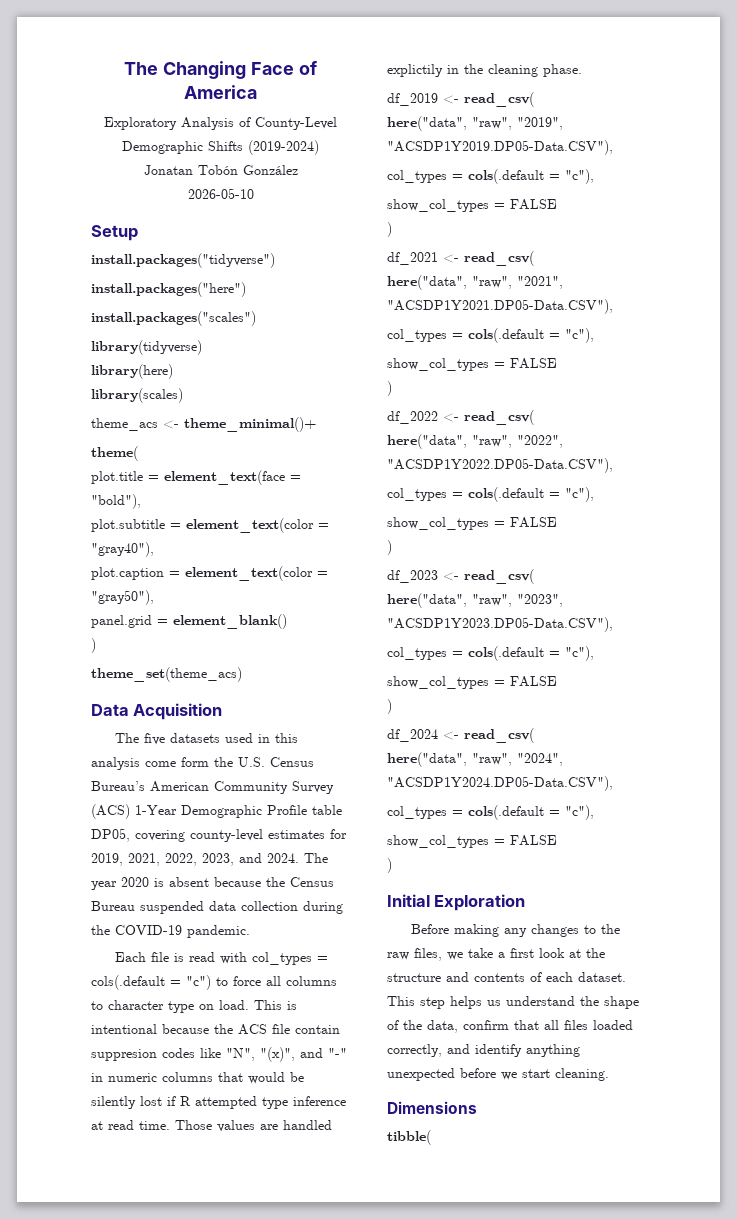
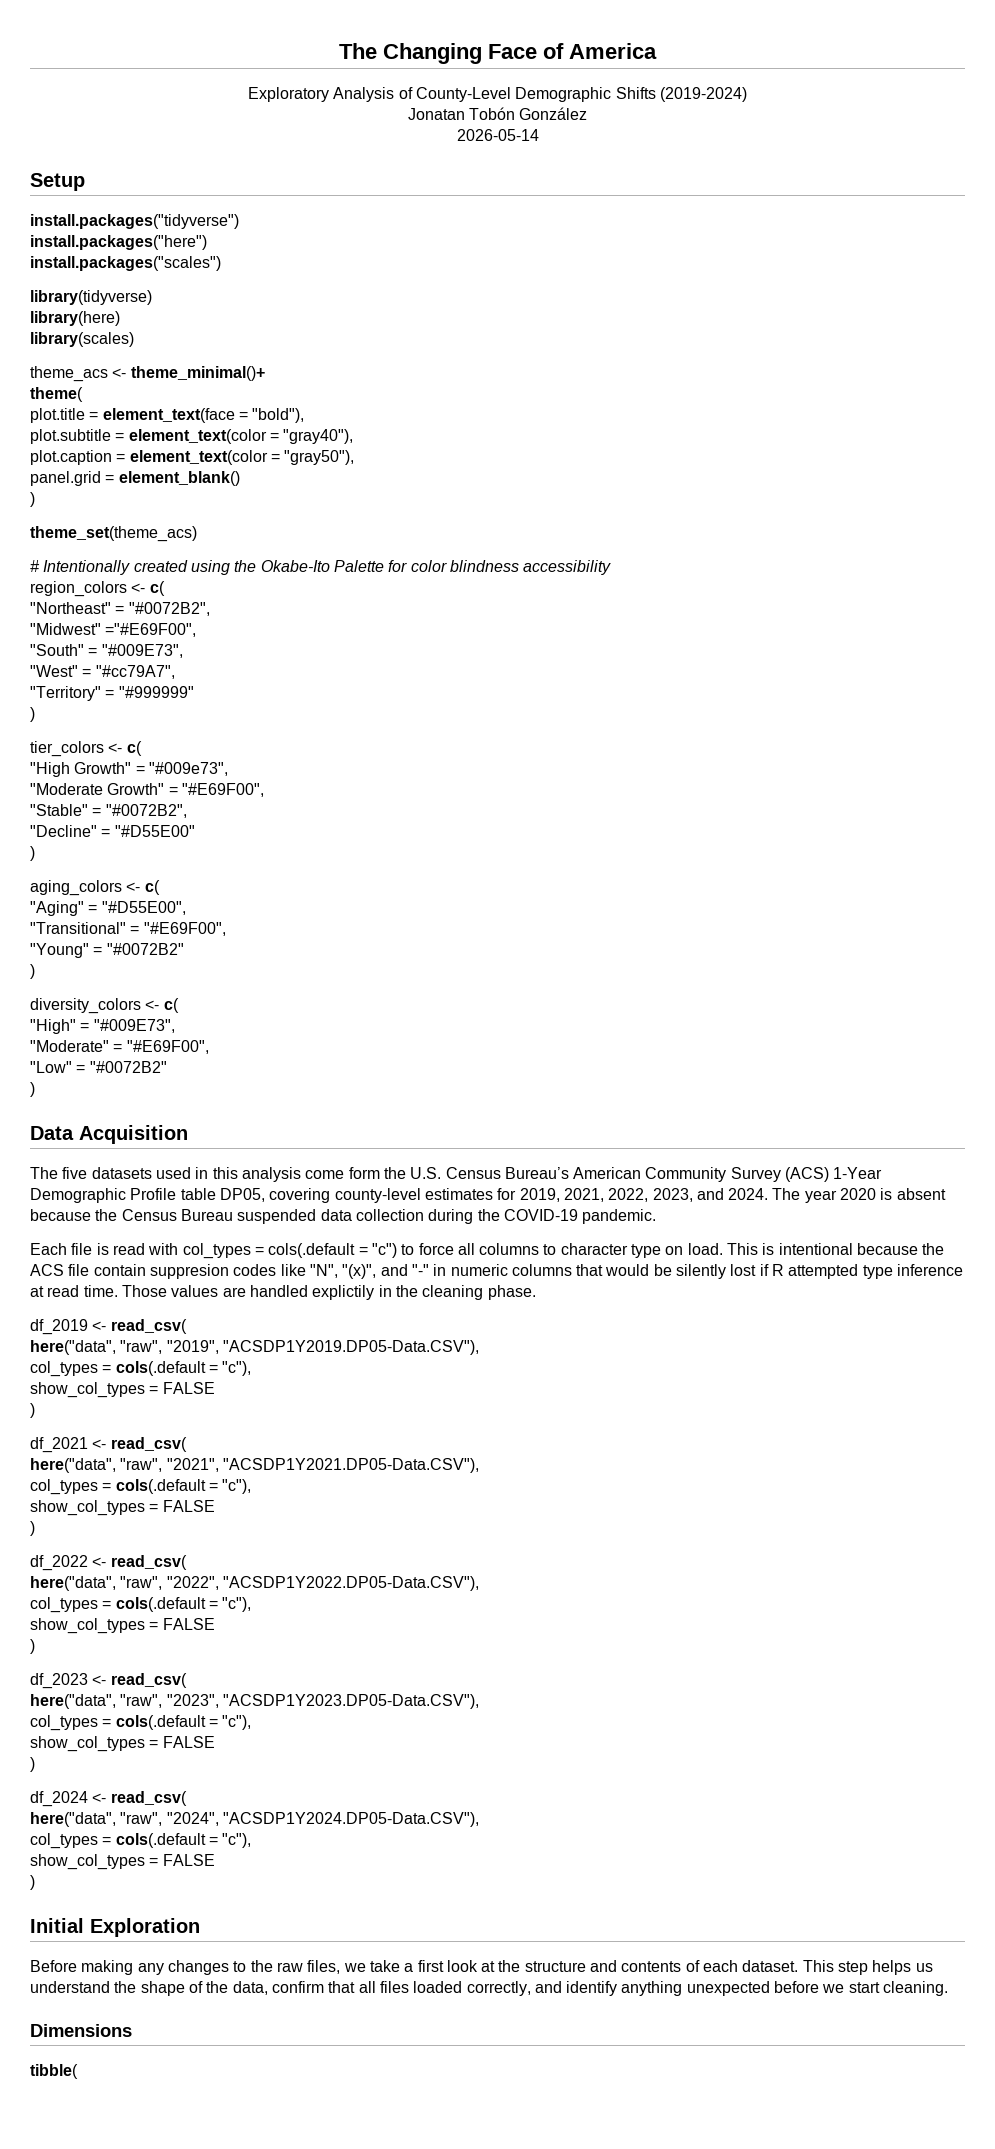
- 2026-05-10
+ 2026-05-14
+ # Intentionally created using the Okabe-Ito Palette for color blindness accessibility
+ region_colors <- c(
+ "Northeast" = "#0072B2",
+ "Midwest" ="#E69F00",
+ "South" = "#009E73",
+ "West" = "#cc79A7",
+ "Territory" = "#999999"
+ )
+ tier_colors <- c(
+ "High Growth" = "#009e73",
+ "Moderate Growth" = "#E69F00",
+ "Stable" = "#0072B2",
+ "Decline" = "#D55E00"
+ )
+ aging_colors <- c(
+ "Aging" = "#D55E00",
+ "Transitional" = "#E69F00",
+ "Young" = "#0072B2"
+ )
+ diversity_colors <- c(
+ "High" = "#009E73",
+ "Moderate" = "#E69F00",
+ "Low" = "#0072B2"
+ )

